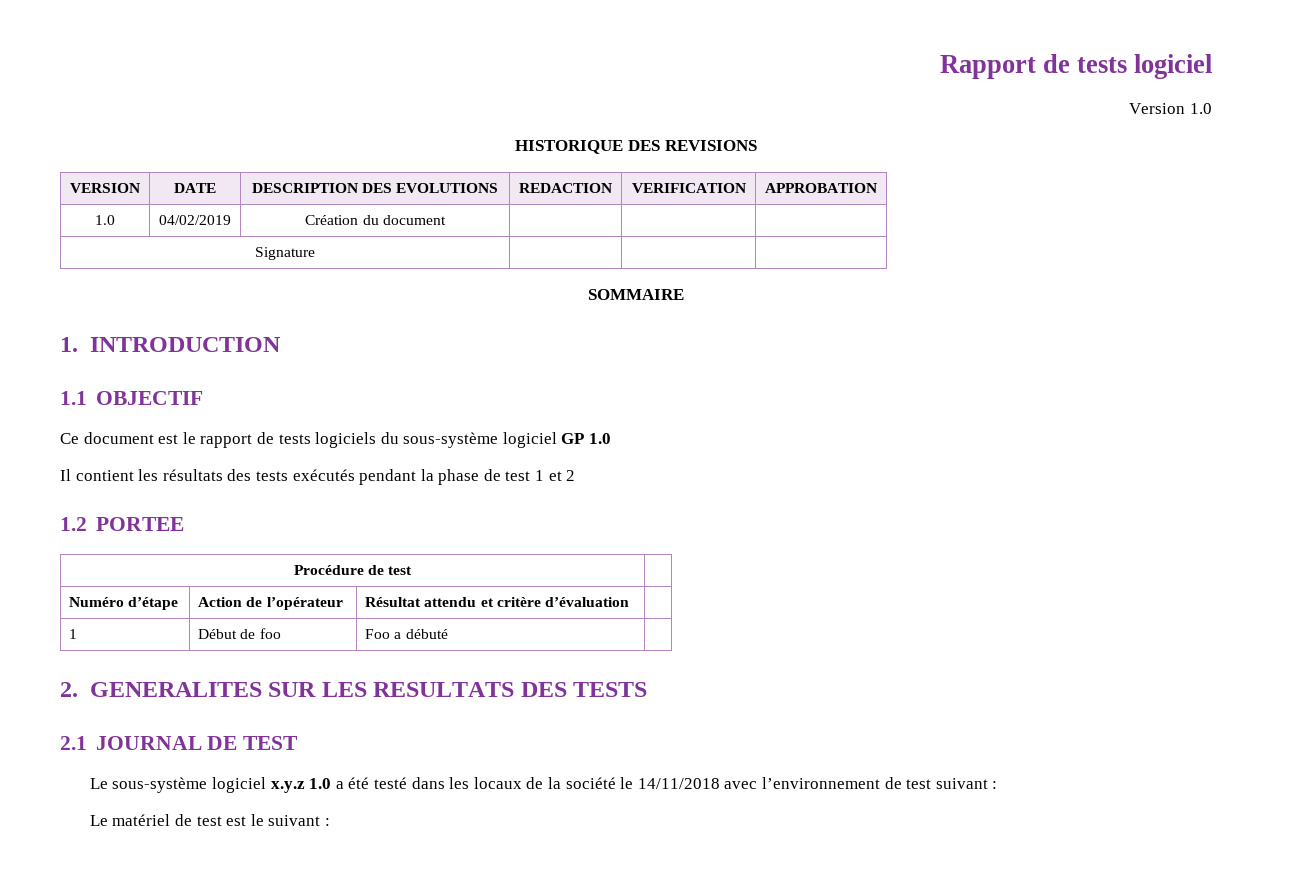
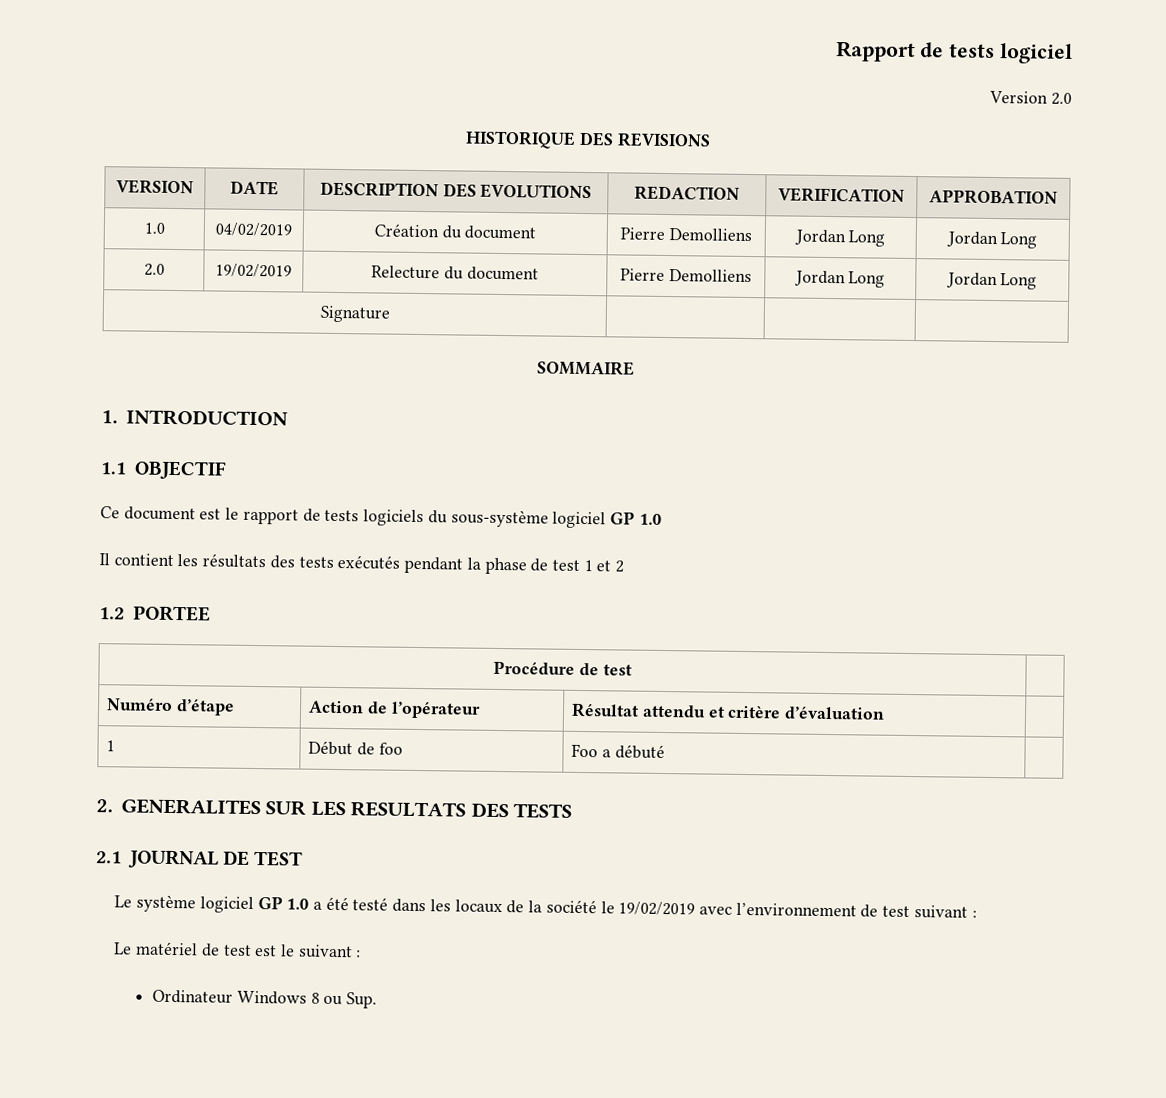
- Version 1.0
+ Version 2.0
- 1.0 | 04/02/2019 | Création du document | | |
+ 1.0 | 04/02/2019 | Création du document | Pierre Demolliens | Jordan Long | Jordan Long
+ 2.0 | 19/02/2019 | Relecture du document | Pierre Demolliens | Jordan Long | Jordan Long
- Le sous-système logiciel x.y.z 1.0 a été testé dans les locaux de la société le 14/11/2018 avec l’environnement de test suivant :
+ Le système logiciel GP 1.0 a été testé dans les locaux de la société le 19/02/2019 avec l’environnement de test suivant :
+ Ordinateur Windows 8 ou Sup.

